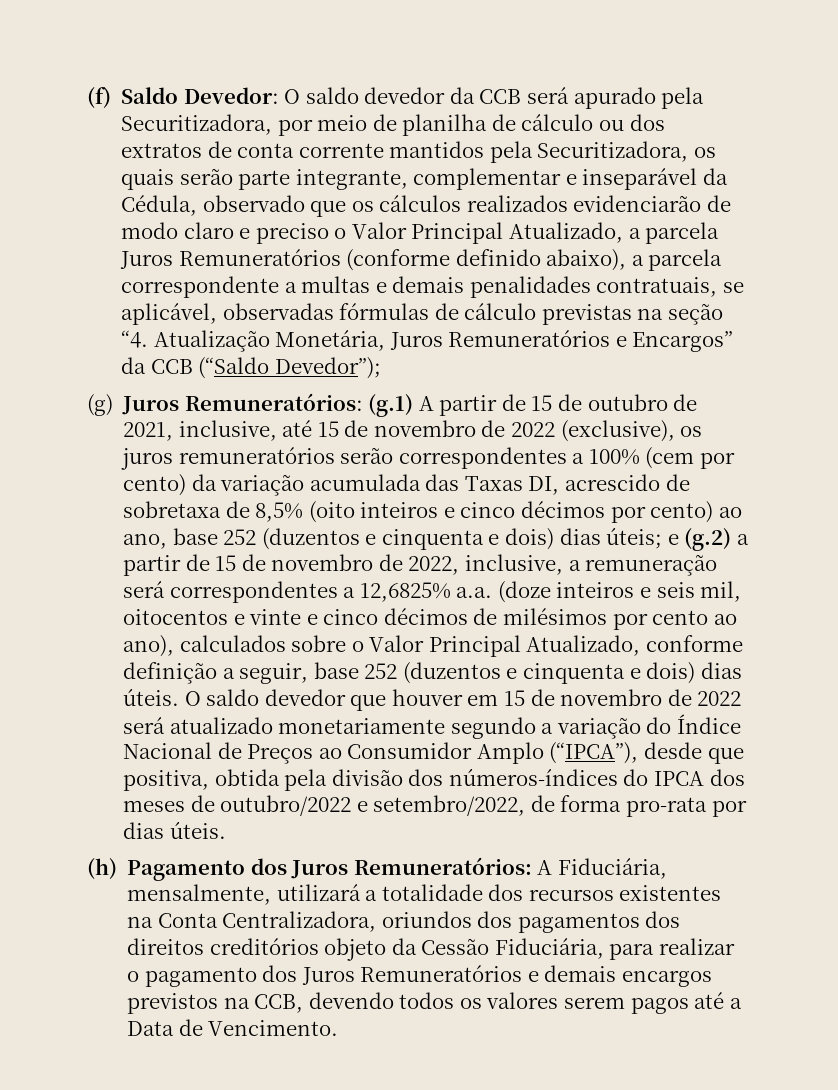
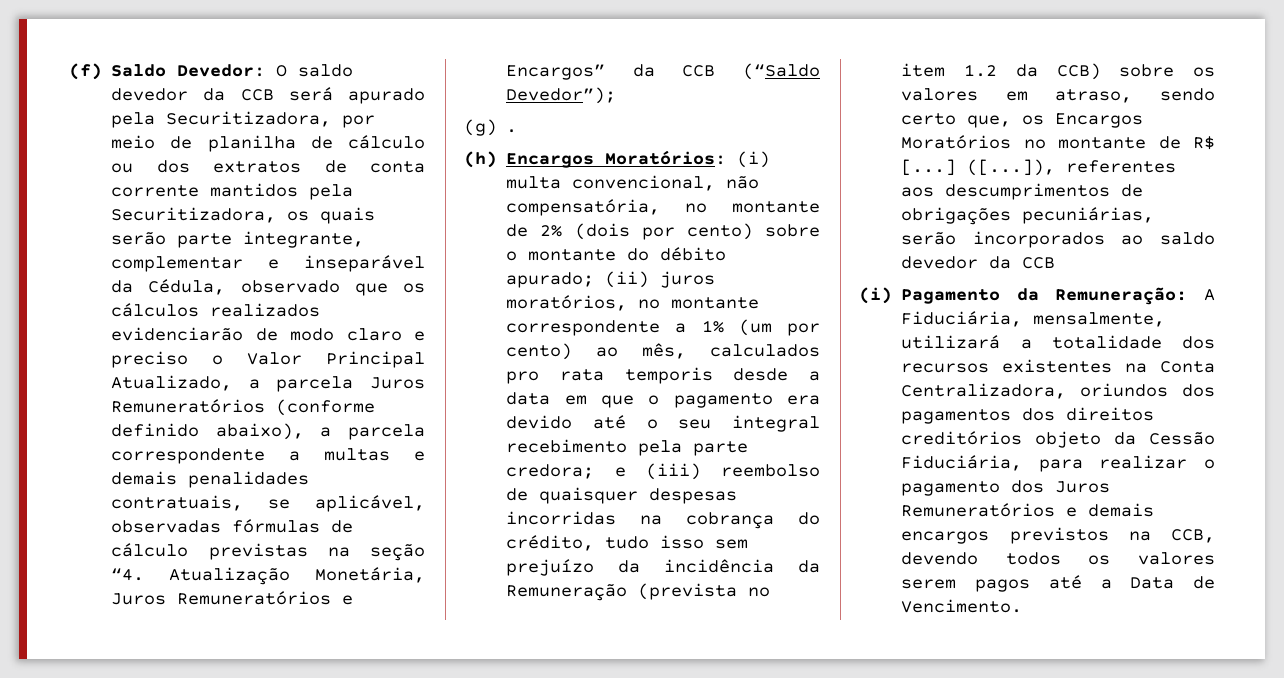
- (g) Juros Remuneratórios: (g.1) A partir de 15 de outubro de 2021, inclusive, até 15 de novembro de 2022 (exclusive), os juros remuneratórios serão correspondentes a 100% (cem por cento) da variação acumulada das Taxas DI, acrescido de sobretaxa de 8,5% (oito inteiros e cinco décimos por cento) ao ano, base 252 (duzentos e cinquenta e dois) dias úteis; e (g.2) a partir de 15 de novembro de 2022, inclusive, a remuneração será correspondentes a 12,6825% a.a. (doze inteiros e seis mil, oitocentos e vinte e cinco décimos de milésimos por cento ao ano), calculados sobre o Valor Principal Atualizado, conforme definição a seguir, base 252 (duzentos e cinquenta e dois) dias úteis. O saldo devedor que houver em 15 de novembro de 2022 será atualizado monetariamente segundo a variação do Índice Nacional de Preços ao Consumidor Amplo (“IPCA”), desde que positiva, obtida pela divisão dos números-índices do IPCA dos meses de outubro/2022 e setembro/2022, de forma pro-rata por dias úteis.
- (h) Pagamento dos Juros Remuneratórios: A Fiduciária, mensalmente, utilizará a totalidade dos recursos existentes na Conta Centralizadora, oriundos dos pagamentos dos direitos creditórios objeto da Cessão Fiduciária, para realizar o pagamento dos Juros Remuneratórios e demais encargos previstos na CCB, devendo todos os valores serem pagos até a Data de Vencimento.
+ (g) .
+ (h) Encargos Moratórios: (i) multa convencional, não compensatória, no montante de 2% (dois por cento) sobre o montante do débito apurado; (ii) juros moratórios, no montante correspondente a 1% (um por cento) ao mês, calculados pro rata temporis desde a data em que o pagamento era devido até o seu integral recebimento pela parte credora; e (iii) reembolso de quaisquer despesas incorridas na cobrança do crédito, tudo isso sem prejuízo da incidência da Remuneração (prevista no item 1.2 da CCB) sobre os valores em atraso, sendo certo que, os Encargos Moratórios no montante de R$ [...] ([...]), referentes aos descumprimentos de obrigações pecuniárias, serão incorporados ao saldo devedor da CCB
+ (i) Pagamento da Remuneração: A Fiduciária, mensalmente, utilizará a totalidade dos recursos existentes na Conta Centralizadora, oriundos dos pagamentos dos direitos creditórios objeto da Cessão Fiduciária, para realizar o pagamento dos Juros Remuneratórios e demais encargos previstos na CCB, devendo todos os valores serem pagos até a Data de Vencimento.

